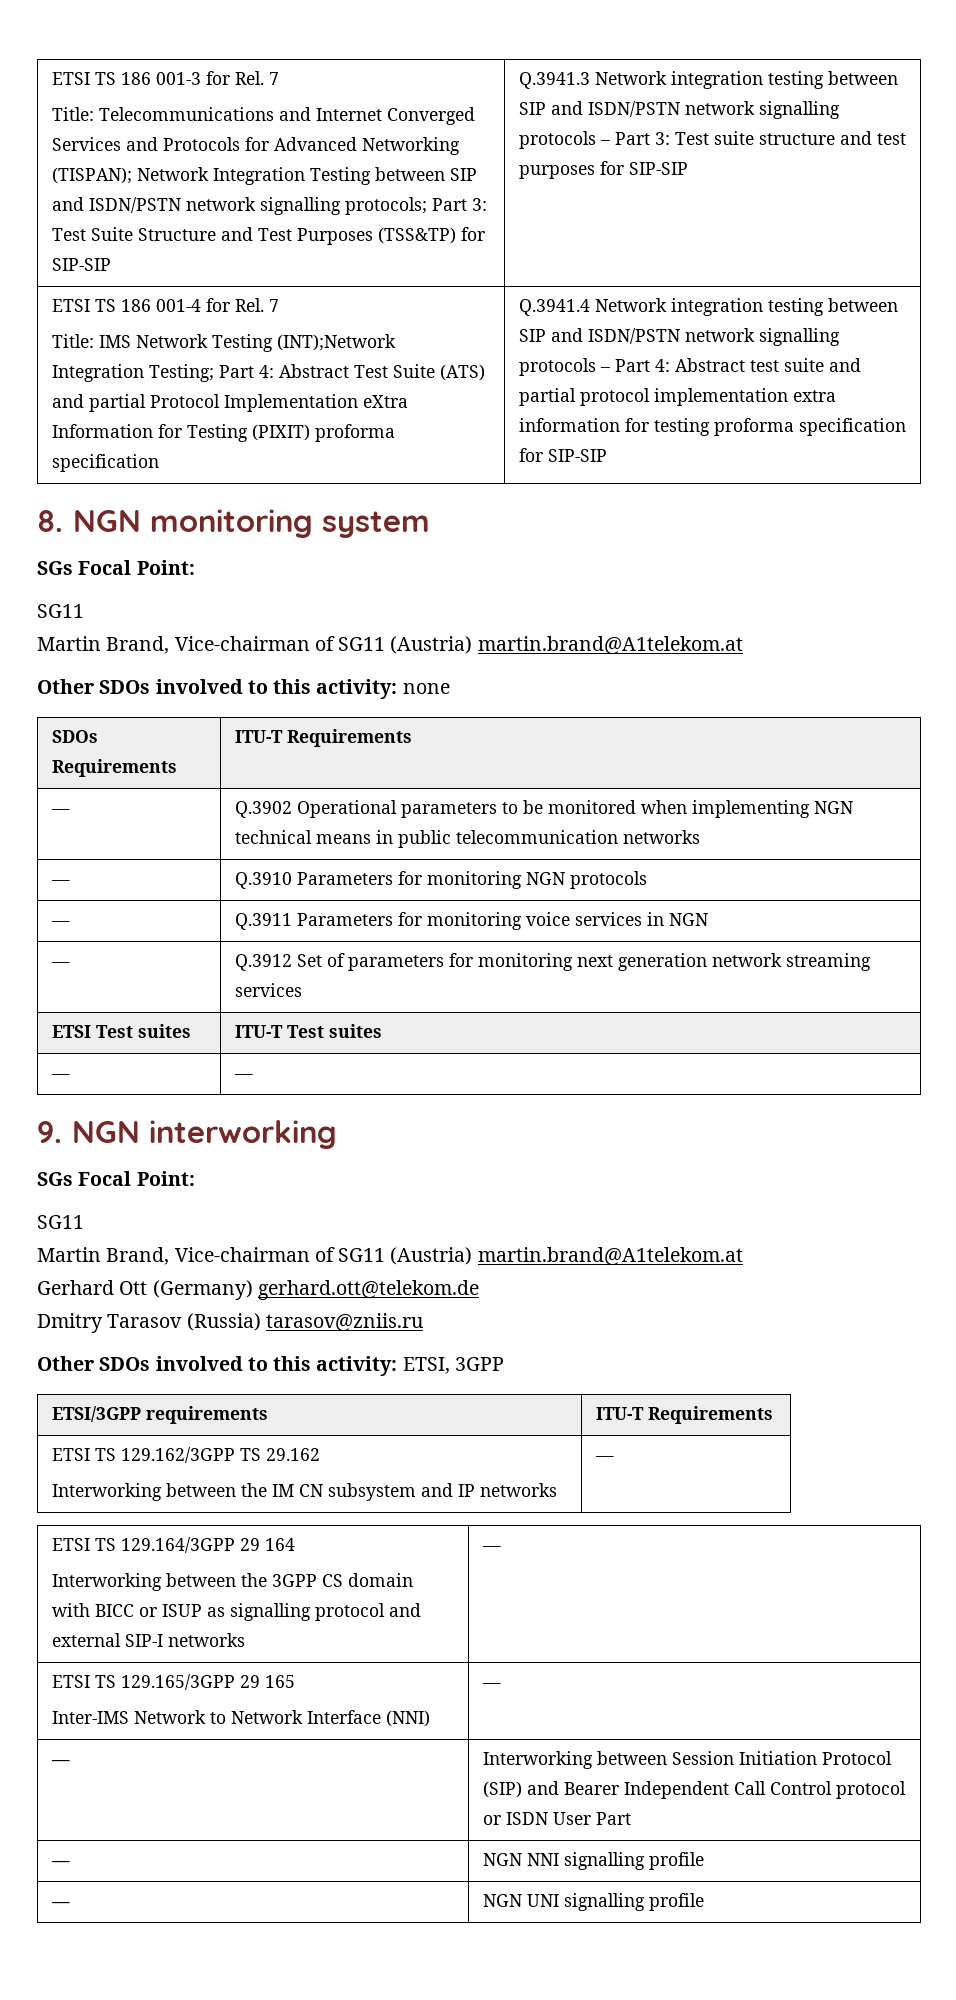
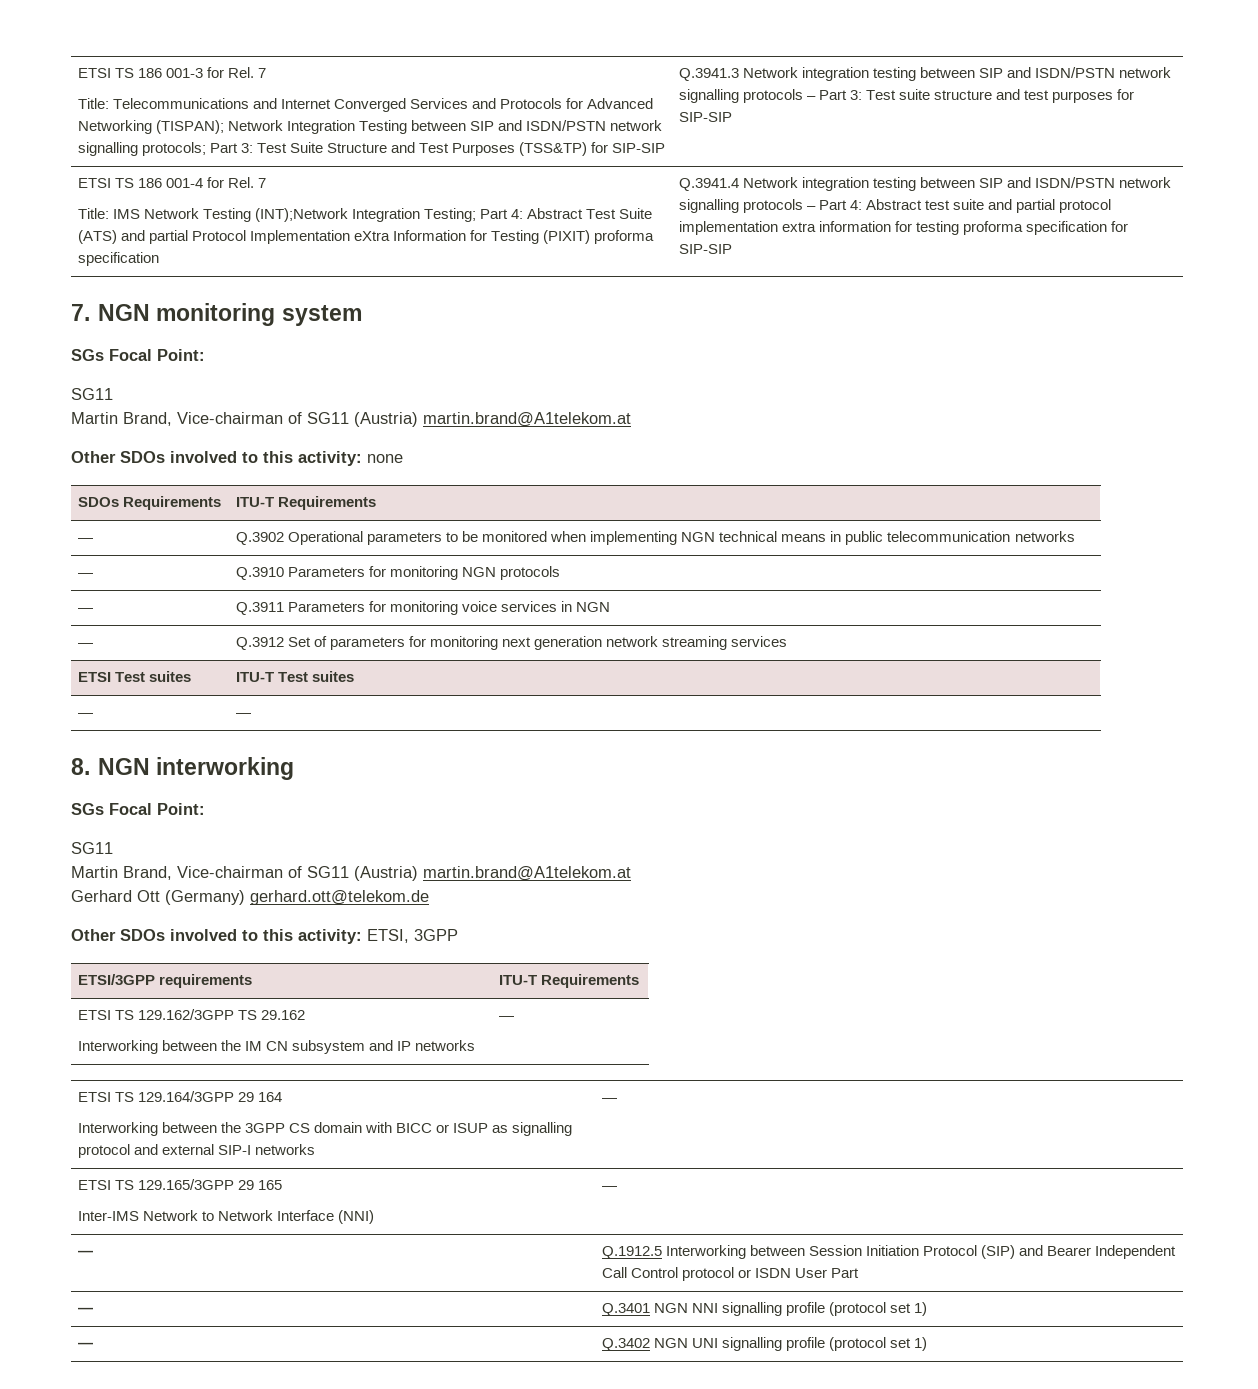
- 8. NGN monitoring system
+ 7. NGN monitoring system
- 9. NGN interworking
+ 8. NGN interworking
- Dmitry Tarasov (Russia) tarasov@zniis.ru
- — | Interworking between Session Initiation Protocol (SIP) and Bearer Independent Call Control protocol or ISDN User Part
+ — | Q.1912.5 Interworking between Session Initiation Protocol (SIP) and Bearer Independent Call Control protocol or ISDN User Part
- — | NGN NNI signalling profile
- — | NGN UNI signalling profile
+ — | Q.3401 NGN NNI signalling profile (protocol set 1)
+ — | Q.3402 NGN UNI signalling profile (protocol set 1)

